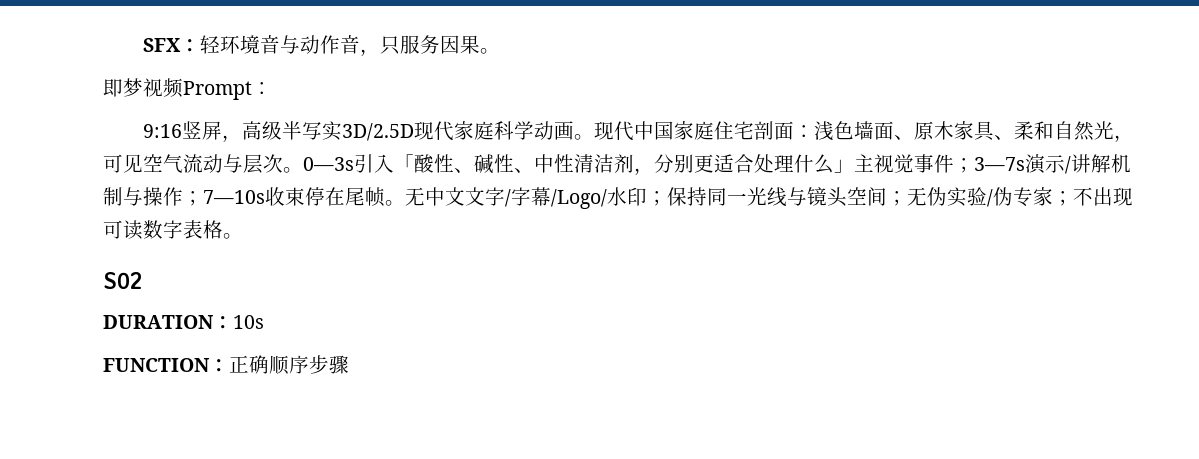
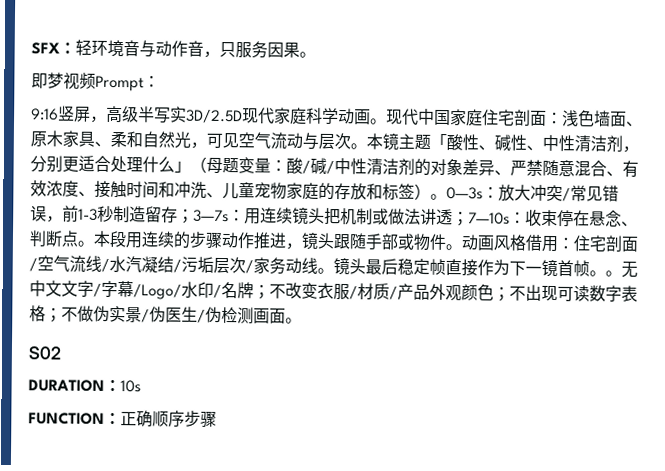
- 0—3s引入「酸性、碱性、中性清洁剂，分别更适合处理什么」主视觉事件；3—7s演示/讲解机制与操作；7—10s收束停在尾帧。
+ 本镜主题「酸性、碱性、中性清洁剂，分别更适合处理什么」（母题变量：酸/碱/中性清洁剂的对象差异、严禁随意混合、有效浓度、接触时间和冲洗、儿童宠物家庭的存放和标签）。0—3s：放大冲突/常见错误，前1-3秒制造留存；3—7s：用连续镜头把机制或做法讲透；7—10s：收束停在悬念、判断点。本段用连续的步骤动作推进，镜头跟随手部或物件。动画风格借用：住宅剖面/空气流线/水汽凝结/污垢层次/家务动线。镜头最后稳定帧直接作为下一镜首帧。。
- 无中文文字/字幕/Logo/水印；保持同一光线与镜头空间；无伪实验/伪专家；不出现可读数字表格。
+ 无中文文字/字幕/Logo/水印/名牌；不改变衣服/材质/产品外观颜色；不出现可读数字表格；不做伪实景/伪医生/伪检测画面。

